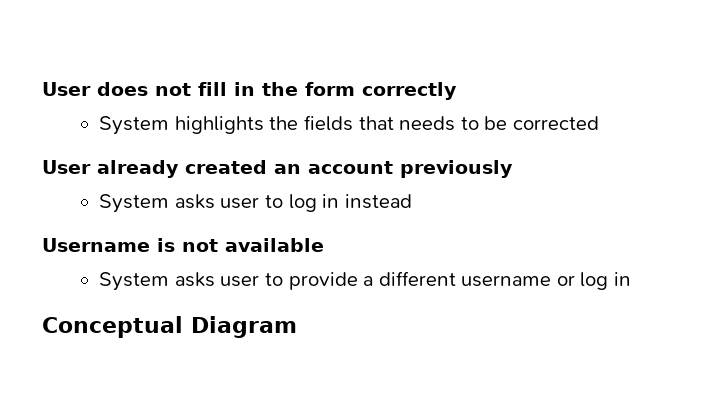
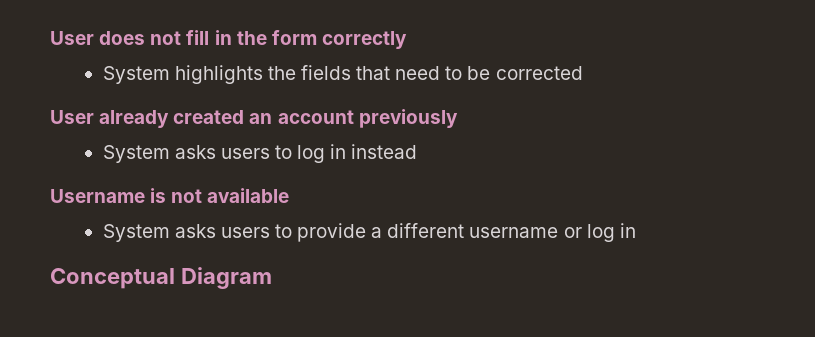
- System highlights the fields that needs to be corrected
+ System highlights the fields that need to be corrected
- System asks user to log in instead
+ System asks users to log in instead
- System asks user to provide a different username or log in
+ System asks users to provide a different username or log in

